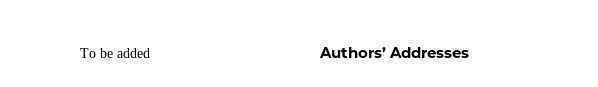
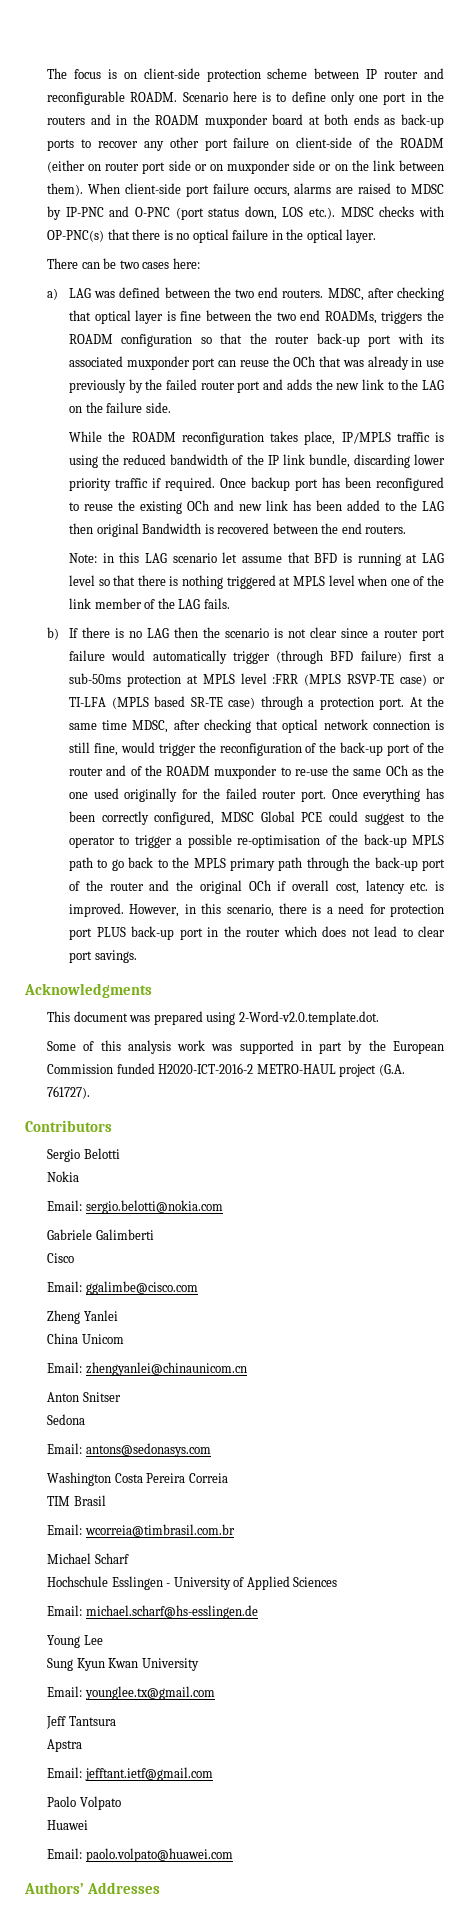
- To be added
+ The focus is on client-side protection scheme between IP router and reconfigurable ROADM. Scenario here is to define only one port in the routers and in the ROADM muxponder board at both ends as back-up ports to recover any other port failure on client-side of the ROADM (either on router port side or on muxponder side or on the link between them). When client-side port failure occurs, alarms are raised to MDSC by IP-PNC and O-PNC (port status down, LOS etc.). MDSC checks with OP-PNC(s) that there is no optical failure in the optical layer.
+ There can be two cases here:
+ a) LAG was defined between the two end routers. MDSC, after checking that optical layer is fine between the two end ROADMs, triggers the ROADM configuration so that the router back-up port with its associated muxponder port can reuse the OCh that was already in use previously by the failed router port and adds the new link to the LAG on the failure side.
+ While the ROADM reconfiguration takes place, IP/MPLS traffic is using the reduced bandwidth of the IP link bundle, discarding lower priority traffic if required. Once backup port has been reconfigured to reuse the existing OCh and new link has been added to the LAG then original Bandwidth is recovered between the end routers.
+ Note: in this LAG scenario let assume that BFD is running at LAG level so that there is nothing triggered at MPLS level when one of the link member of the LAG fails.
+ b) If there is no LAG then the scenario is not clear since a router port failure would automatically trigger (through BFD failure) first a sub-50ms protection at MPLS level :FRR (MPLS RSVP-TE case) or TI-LFA (MPLS based SR-TE case) through a protection port. At the same time MDSC, after checking that optical network connection is still fine, would trigger the reconfiguration of the back-up port of the router and of the ROADM muxponder to re-use the same OCh as the one used originally for the failed router port. Once everything has been correctly configured, MDSC Global PCE could suggest to the operator to trigger a possible re-optimisation of the back-up MPLS path to go back to the MPLS primary path through the back-up port of the router and the original OCh if overall cost, latency etc. is improved. However, in this scenario, there is a need for protection port PLUS back-up port in the router which does not lead to clear port savings.
+ Acknowledgments
+ This document was prepared using 2-Word-v2.0.template.dot.
+ Some of this analysis work was supported in part by the European Commission funded H2020-ICT-2016-2 METRO-HAUL project (G.A. 761727).
+ Contributors
+ Sergio Belotti
+ Nokia
+ Email: sergio.belotti@nokia.com
+ Gabriele Galimberti
+ Cisco
+ Email: ggalimbe@cisco.com
+ Zheng Yanlei
+ China Unicom
+ Email: zhengyanlei@chinaunicom.cn
+ Anton Snitser
+ Sedona
+ Email: antons@sedonasys.com
+ Washington Costa Pereira Correia
+ TIM Brasil
+ Email: wcorreia@timbrasil.com.br
+ Michael Scharf
+ Hochschule Esslingen - University of Applied Sciences
+ Email: michael.scharf@hs-esslingen.de
+ Young Lee
+ Sung Kyun Kwan University
+ Email: younglee.tx@gmail.com
+ Jeff Tantsura
+ Apstra
+ Email: jefftant.ietf@gmail.com
+ Paolo Volpato
+ Huawei
+ Email: paolo.volpato@huawei.com

